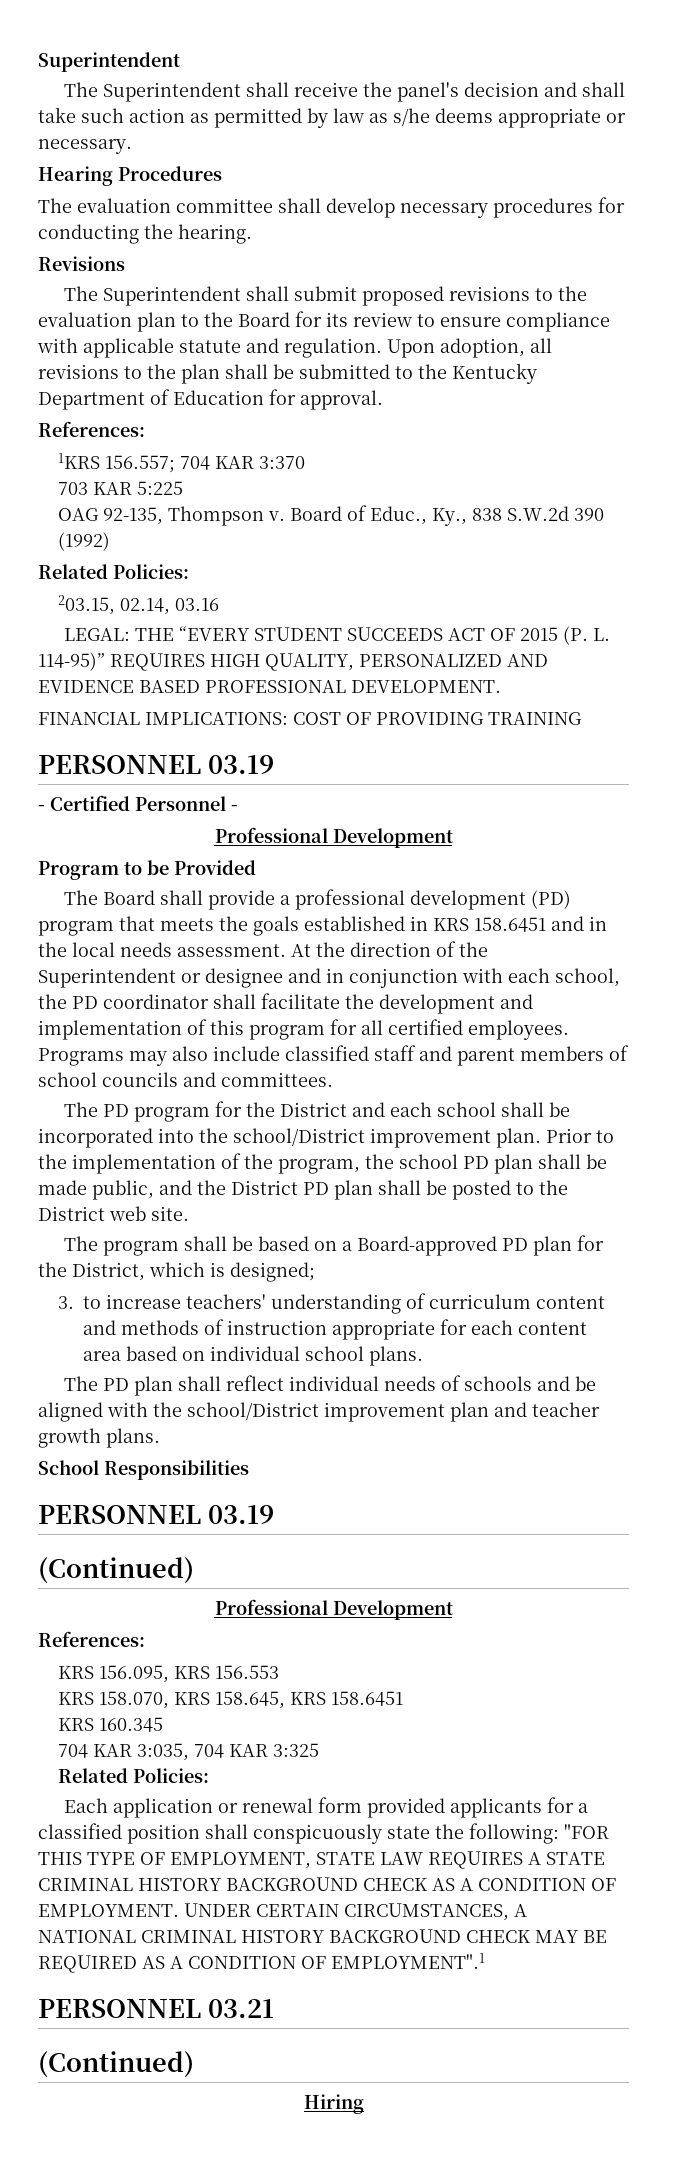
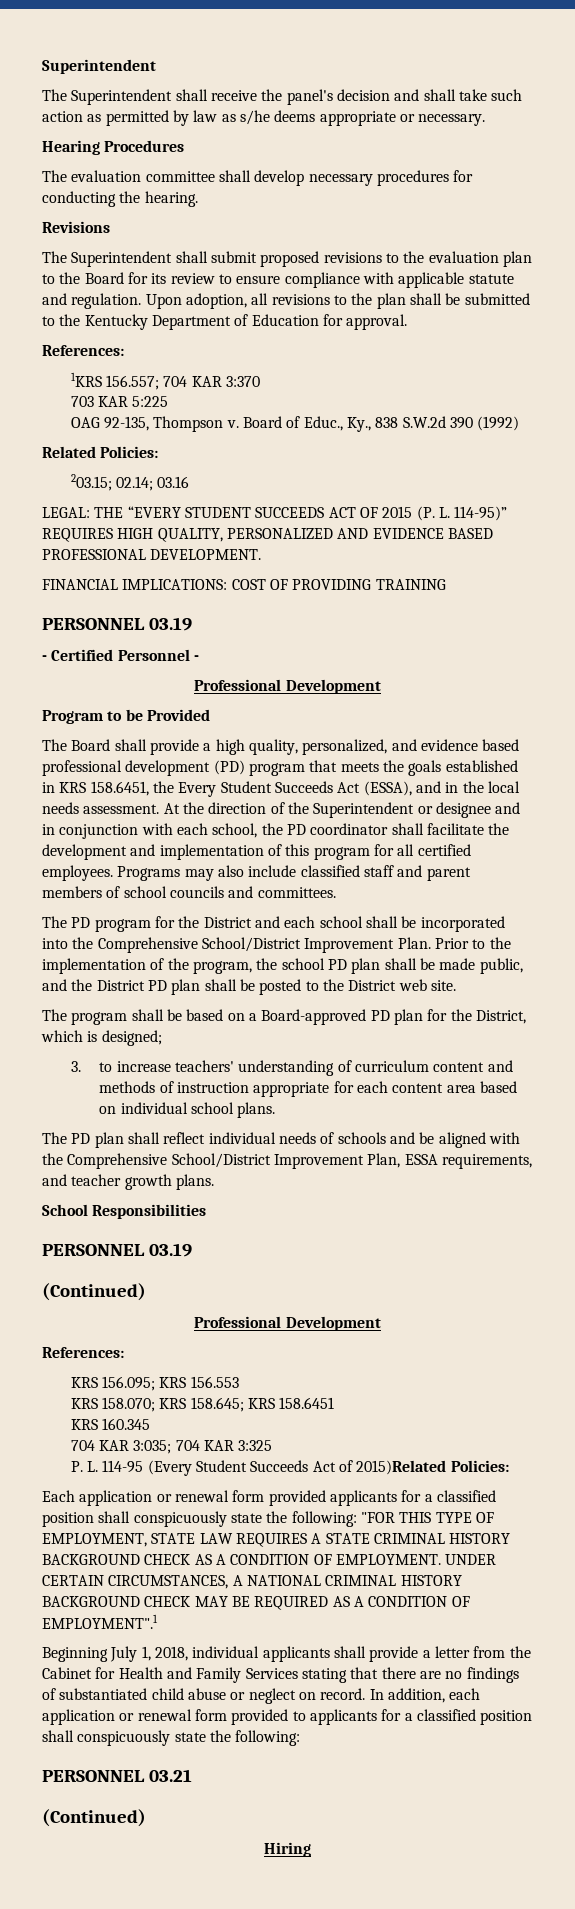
- 203.15, 02.14, 03.16
+ 203.15; 02.14; 03.16
- The Board shall provide a professional development (PD) program that meets the goals established in KRS 158.6451 and in the local needs assessment.
+ The Board shall provide a high quality, personalized, and evidence based professional development (PD) program that meets the goals established in KRS 158.6451, the Every Student Succeeds Act (ESSA), and in the local needs assessment.
- The PD program for the District and each school shall be incorporated into the school/District improvement plan.
+ The PD program for the District and each school shall be incorporated into the Comprehensive School/District Improvement Plan.
- The PD plan shall reflect individual needs of schools and be aligned with the school/District improvement plan and teacher growth plans.
+ The PD plan shall reflect individual needs of schools and be aligned with the Comprehensive School/District Improvement Plan, ESSA requirements, and teacher growth plans.
- KRS 156.095, KRS 156.553
+ KRS 156.095; KRS 156.553
- KRS 158.070, KRS 158.645, KRS 158.6451
+ KRS 158.070; KRS 158.645; KRS 158.6451
- 704 KAR 3:035, 704 KAR 3:325
- Related Policies:
+ 704 KAR 3:035; 704 KAR 3:325
+ P. L. 114-95 (Every Student Succeeds Act of 2015)Related Policies:
+ Beginning July 1, 2018, individual applicants shall provide a letter from the Cabinet for Health and Family Services stating that there are no findings of substantiated child abuse or neglect on record. In addition, each application or renewal form provided to applicants for a classified position shall conspicuously state the following:

